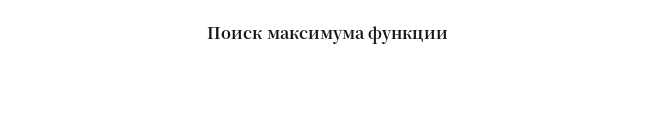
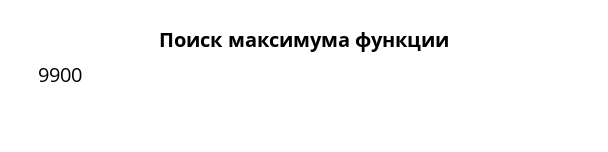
+ 9900

